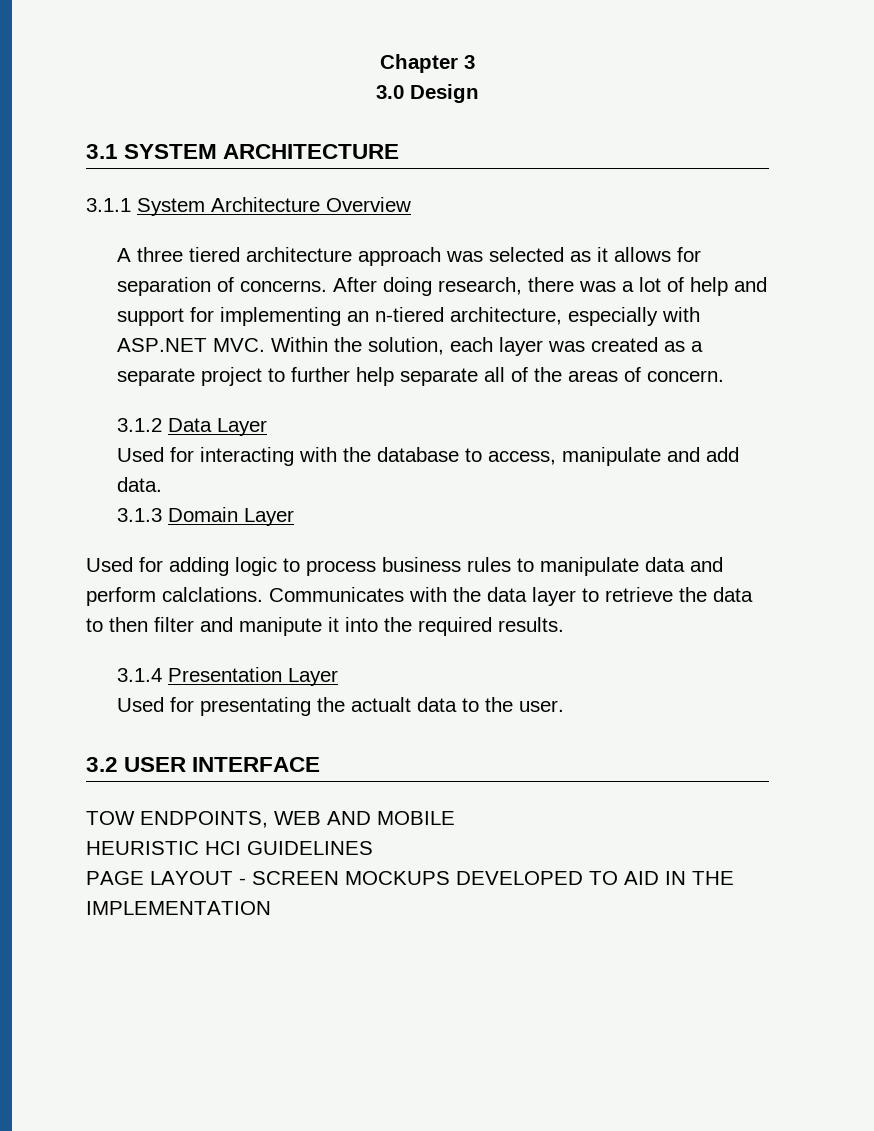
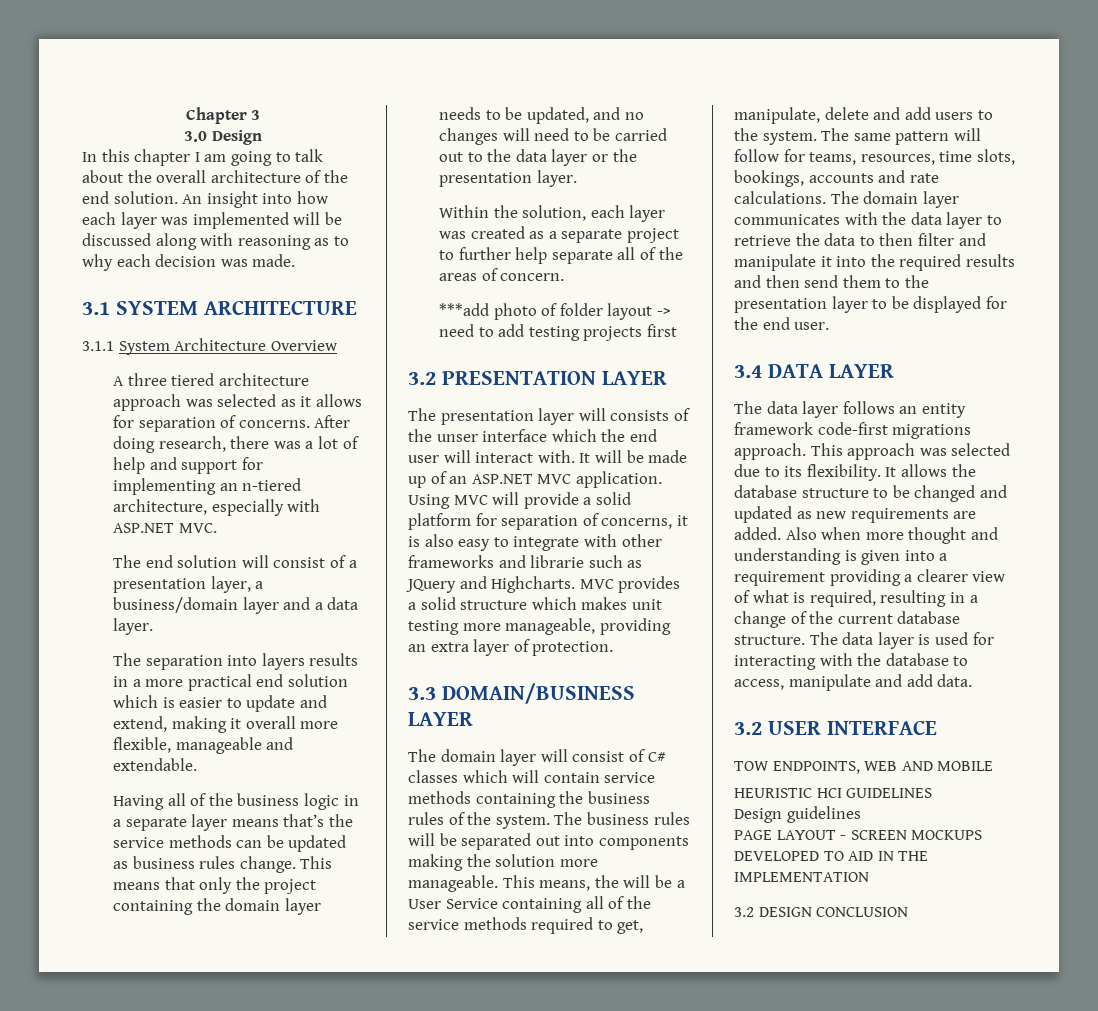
+ In this chapter I am going to talk about the overall architecture of the end solution. An insight into how each layer was implemented will be discussed along with reasoning as to why each decision was made.
- After doing research, there was a lot of help and support for implementing an n-tiered architecture, especially with ASP.NET MVC. Within the solution, each layer was created as a separate project to further help separate all of the areas of concern.
+ After doing research, there was a lot of help and support for implementing an n-tiered architecture, especially with ASP.NET MVC.
+ The end solution will consist of a presentation layer, a business/domain layer and a data layer.
+ The separation into layers results in a more practical end solution which is easier to update and extend, making it overall more flexible, manageable and extendable.
+ Having all of the business logic in a separate layer means that’s the service methods can be updated as business rules change. This means that only the project containing the domain layer needs to be updated, and no changes will need to be carried out to the data layer or the presentation layer.
+ Within the solution, each layer was created as a separate project to further help separate all of the areas of concern.
- 3.1.2 Data Layer
- Used for interacting with the database to access, manipulate and add data.
- 3.1.3 Domain Layer
- Used for adding logic to process business rules to manipulate data and perform calclations. Communicates with the data layer to retrieve the data to then filter and manipute it into the required results.
- 3.1.4 Presentation Layer
- Used for presentating the actualt data to the user.
+ ***add photo of folder layout -> need to add testing projects first
+ 3.2 PRESENTATION LAYER
+ The presentation layer will consists of the unser interface which the end user will interact with. It will be made up of an ASP.NET MVC application. Using MVC will provide a solid platform for separation of concerns, it is also easy to integrate with other frameworks and librarie such as JQuery and Highcharts. MVC provides a solid structure which makes unit testing more manageable, providing an extra layer of protection.
+ 3.3 DOMAIN/BUSINESS LAYER
+ The domain layer will consist of C# classes which will contain service methods containing the business rules of the system. The business rules will be separated out into components making the solution more manageable. This means, the will be a User Service containing all of the service methods required to get, manipulate, delete and add users to the system. The same pattern will follow for teams, resources, time slots, bookings, accounts and rate calculations. The domain layer communicates with the data layer to retrieve the data to then filter and manipulate it into the required results and then send them to the presentation layer to be displayed for the end user.
+ 3.4 DATA LAYER
+ The data layer follows an entity framework code-first migrations approach. This approach was selected due to its flexibility. It allows the database structure to be changed and updated as new requirements are added. Also when more thought and understanding is given into a requirement providing a clearer view of what is required, resulting in a change of the current database structure. The data layer is used for interacting with the database to access, manipulate and add data.
+ Design guidelines
+ 3.2 DESIGN CONCLUSION

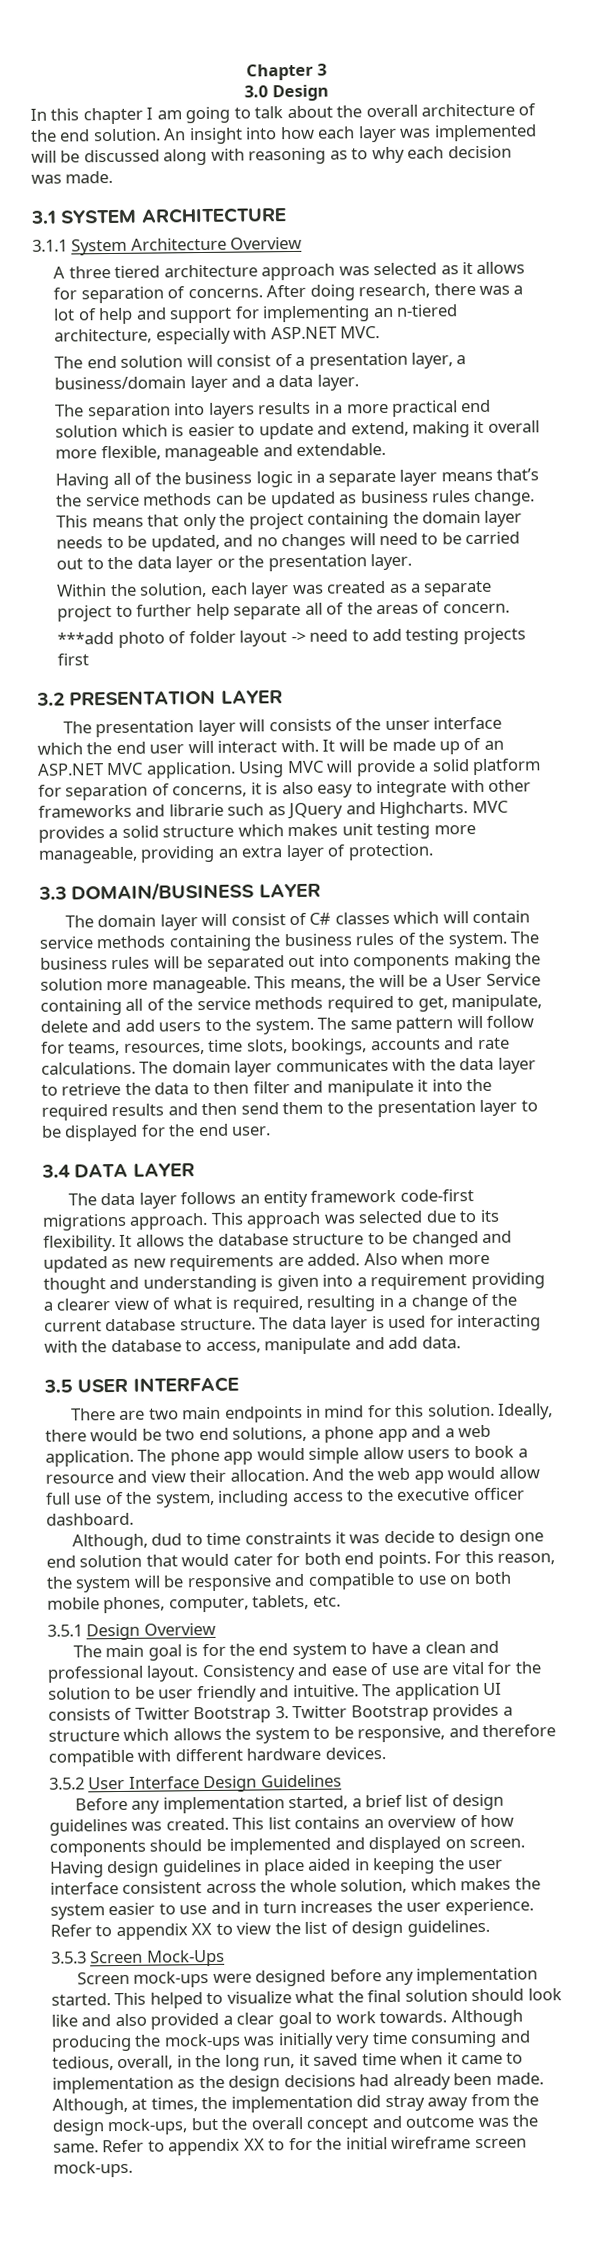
- 3.2 USER INTERFACE
+ 3.5 USER INTERFACE
- TOW ENDPOINTS, WEB AND MOBILE
- HEURISTIC HCI GUIDELINES
- Design guidelines
- PAGE LAYOUT - SCREEN MOCKUPS DEVELOPED TO AID IN THE IMPLEMENTATION
- 3.2 DESIGN CONCLUSION
+ There are two main endpoints in mind for this solution. Ideally, there would be two end solutions, a phone app and a web application. The phone app would simple allow users to book a resource and view their allocation. And the web app would allow full use of the system, including access to the executive officer dashboard.
+ Although, dud to time constraints it was decide to design one end solution that would cater for both end points. For this reason, the system will be responsive and compatible to use on both mobile phones, computer, tablets, etc.
+ 3.5.1 Design Overview
+ The main goal is for the end system to have a clean and professional layout. Consistency and ease of use are vital for the solution to be user friendly and intuitive. The application UI consists of Twitter Bootstrap 3. Twitter Bootstrap provides a structure which allows the system to be responsive, and therefore compatible with different hardware devices.
+ 3.5.2 User Interface Design Guidelines
+ Before any implementation started, a brief list of design guidelines was created. This list contains an overview of how components should be implemented and displayed on screen. Having design guidelines in place aided in keeping the user interface consistent across the whole solution, which makes the system easier to use and in turn increases the user experience. Refer to appendix XX to view the list of design guidelines.
+ 3.5.3 Screen Mock-Ups
+ Screen mock-ups were designed before any implementation started. This helped to visualize what the final solution should look like and also provided a clear goal to work towards. Although producing the mock-ups was initially very time consuming and tedious, overall, in the long run, it saved time when it came to implementation as the design decisions had already been made. Although, at times, the implementation did stray away from the design mock-ups, but the overall concept and outcome was the same. Refer to appendix XX to for the initial wireframe screen mock-ups.

